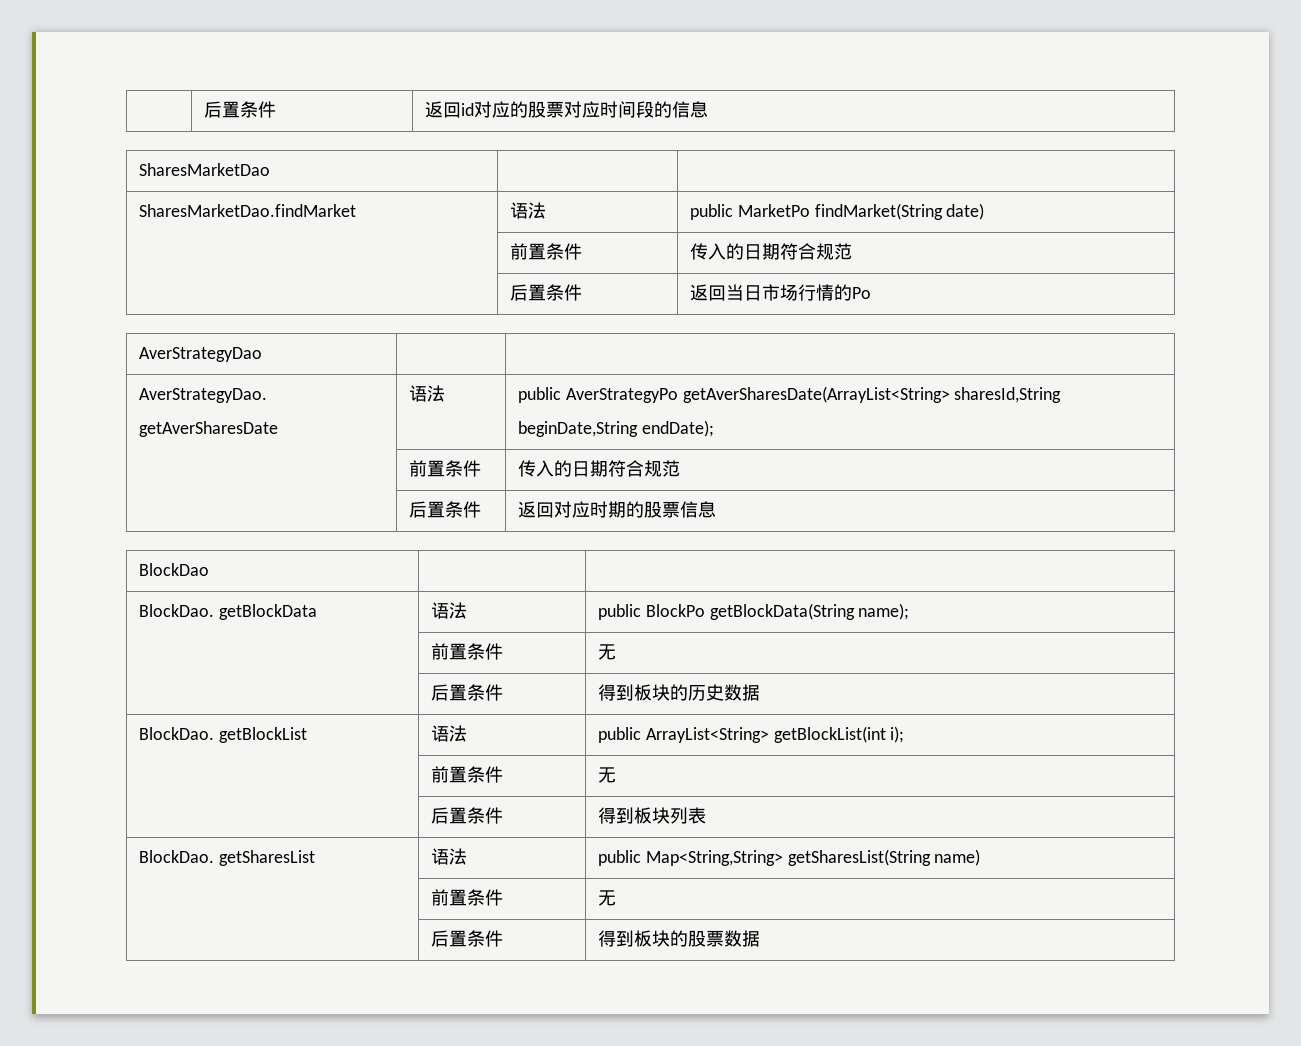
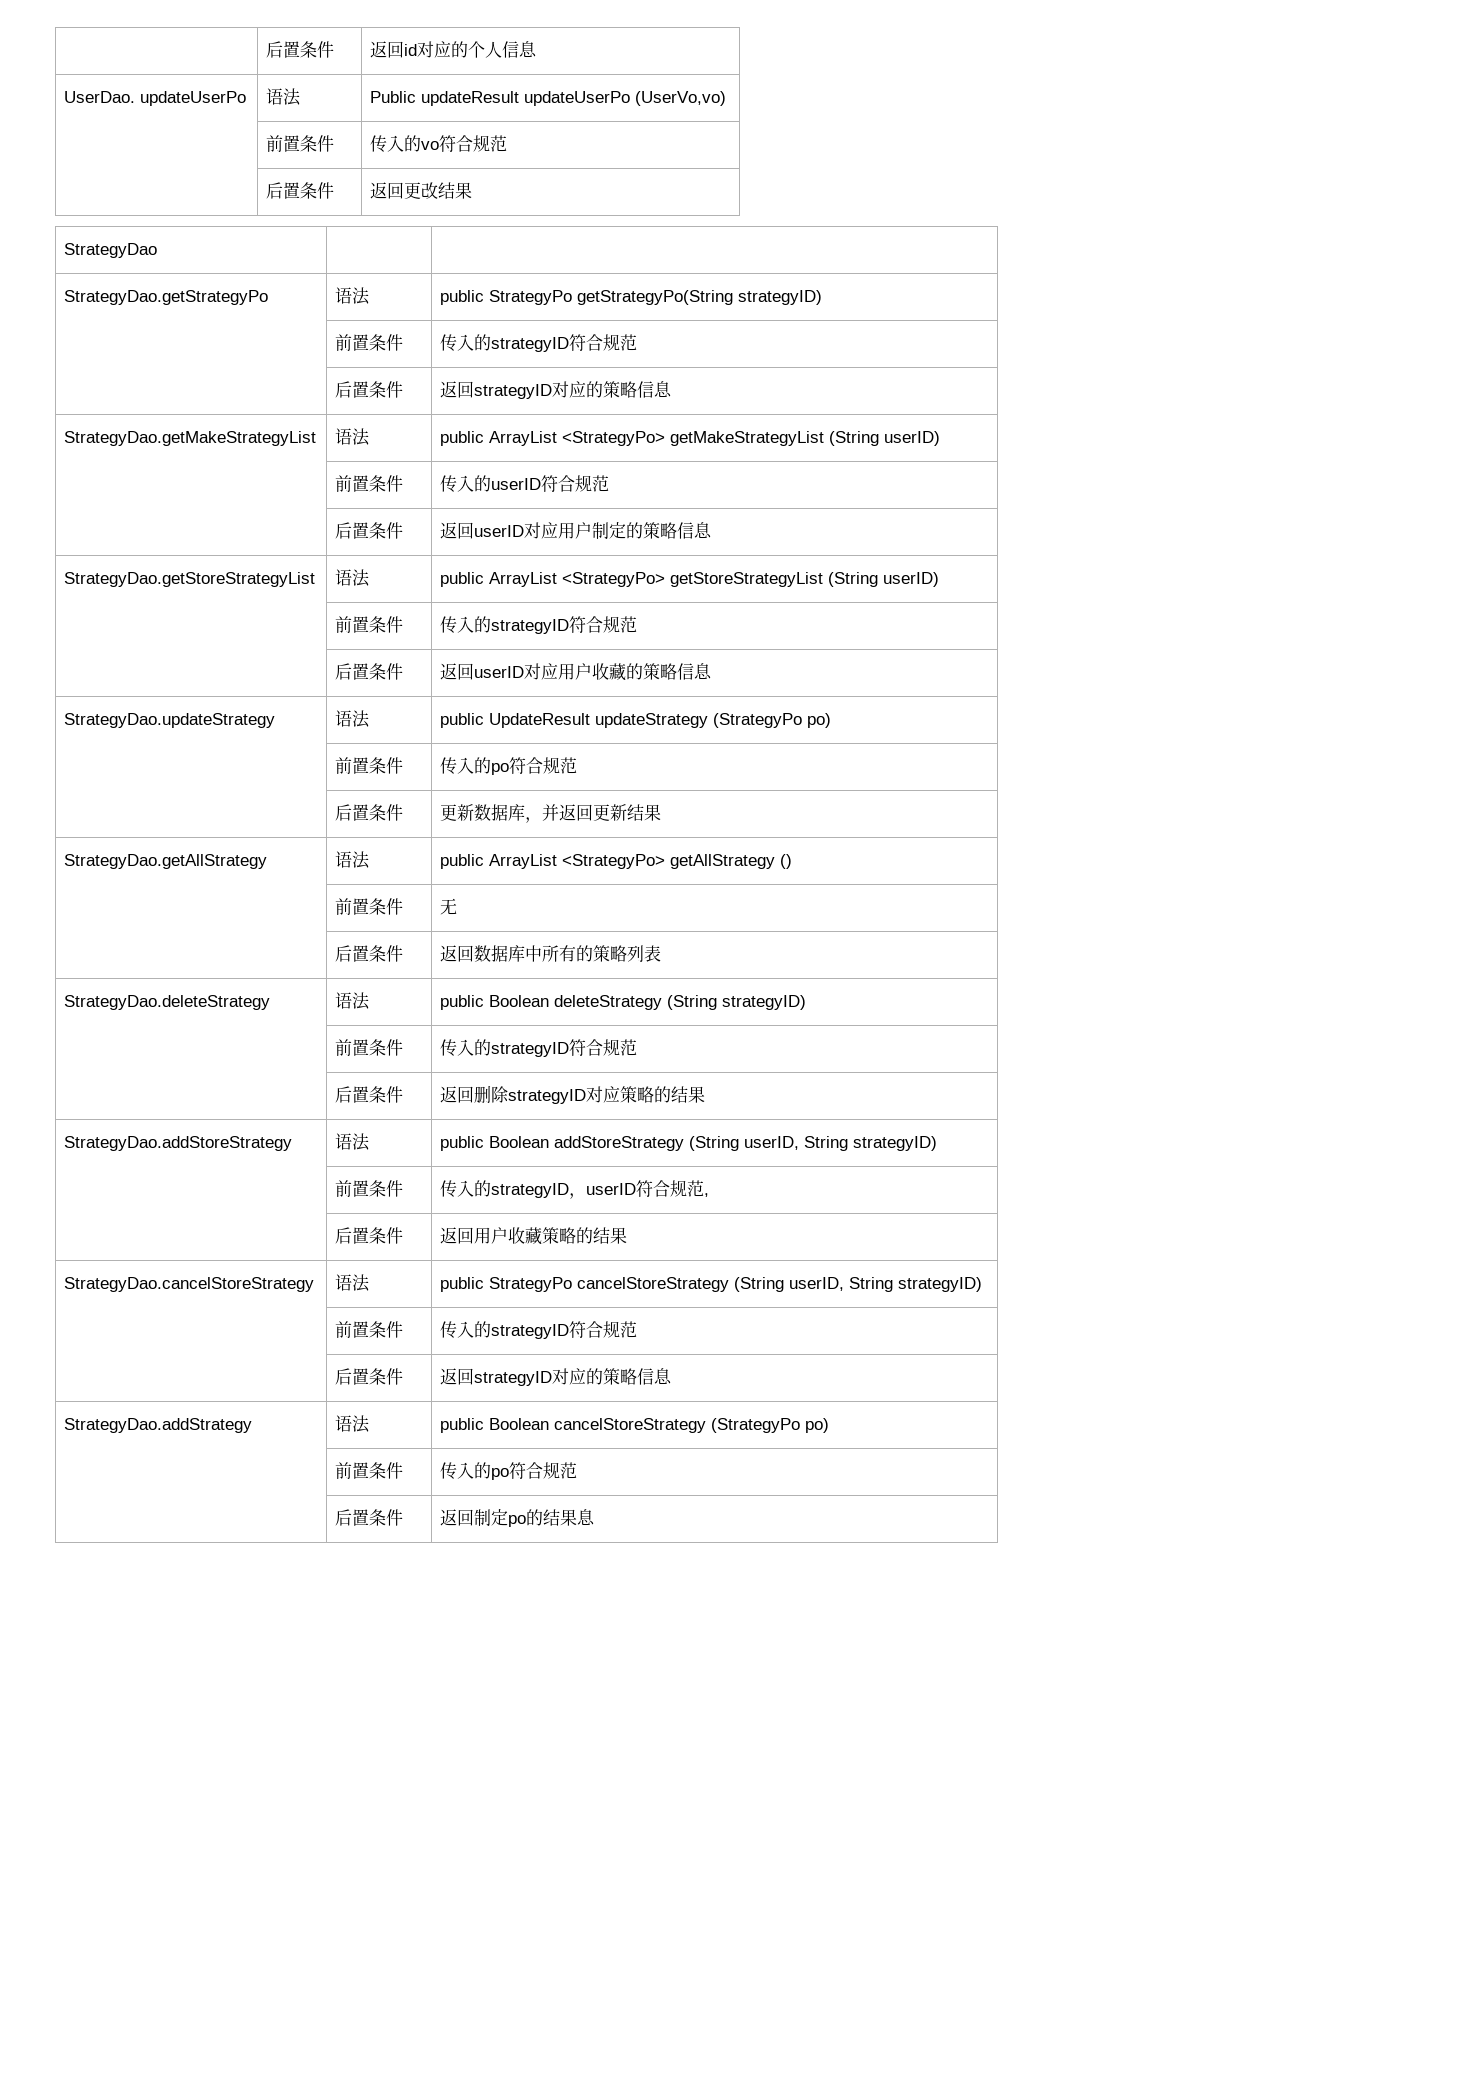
- | 后置条件 | 返回id对应的股票对应时间段的信息
- SharesMarketDao | |
- SharesMarketDao.findMarket | 语法 | public MarketPo findMarket(String date)
- | 前置条件 | 传入的日期符合规范
- | 后置条件 | 返回当日市场行情的Po
- AverStrategyDao | |
- AverStrategyDao. getAverSharesDate | 语法 | public AverStrategyPo getAverSharesDate(ArrayList<String> sharesId,String beginDate,String endDate);
- | 前置条件 | 传入的日期符合规范
- | 后置条件 | 返回对应时期的股票信息
- BlockDao | |
- BlockDao. getBlockData | 语法 | public BlockPo getBlockData(String name);
+ | 后置条件 | 返回id对应的个人信息
+ UserDao. updateUserPo | 语法 | Public updateResult updateUserPo (UserVo,vo)
+ | 前置条件 | 传入的vo符合规范
+ | 后置条件 | 返回更改结果
+ StrategyDao | |
+ StrategyDao.getStrategyPo | 语法 | public StrategyPo getStrategyPo(String strategyID)
+ | 前置条件 | 传入的strategyID符合规范
+ | 后置条件 | 返回strategyID对应的策略信息
+ StrategyDao.getMakeStrategyList | 语法 | public ArrayList <StrategyPo> getMakeStrategyList (String userID)
+ | 前置条件 | 传入的userID符合规范
+ | 后置条件 | 返回userID对应用户制定的策略信息
+ StrategyDao.getStoreStrategyList | 语法 | public ArrayList <StrategyPo> getStoreStrategyList (String userID)
+ | 前置条件 | 传入的strategyID符合规范
+ | 后置条件 | 返回userID对应用户收藏的策略信息
+ StrategyDao.updateStrategy | 语法 | public UpdateResult updateStrategy (StrategyPo po)
+ | 前置条件 | 传入的po符合规范
+ | 后置条件 | 更新数据库，并返回更新结果
+ StrategyDao.getAllStrategy | 语法 | public ArrayList <StrategyPo> getAllStrategy ()
  | 前置条件 | 无
- | 后置条件 | 得到板块的历史数据
- BlockDao. getBlockList | 语法 | public ArrayList<String> getBlockList(int i);
- | 前置条件 | 无
- | 后置条件 | 得到板块列表
- BlockDao. getSharesList | 语法 | public Map<String,String> getSharesList(String name)
- | 前置条件 | 无
- | 后置条件 | 得到板块的股票数据
+ | 后置条件 | 返回数据库中所有的策略列表
+ StrategyDao.deleteStrategy | 语法 | public Boolean deleteStrategy (String strategyID)
+ | 前置条件 | 传入的strategyID符合规范
+ | 后置条件 | 返回删除strategyID对应策略的结果
+ StrategyDao.addStoreStrategy | 语法 | public Boolean addStoreStrategy (String userID, String strategyID)
+ | 前置条件 | 传入的strategyID，userID符合规范,
+ | 后置条件 | 返回用户收藏策略的结果
+ StrategyDao.cancelStoreStrategy | 语法 | public StrategyPo cancelStoreStrategy (String userID, String strategyID)
+ | 前置条件 | 传入的strategyID符合规范
+ | 后置条件 | 返回strategyID对应的策略信息
+ StrategyDao.addStrategy | 语法 | public Boolean cancelStoreStrategy (StrategyPo po)
+ | 前置条件 | 传入的po符合规范
+ | 后置条件 | 返回制定po的结果息

